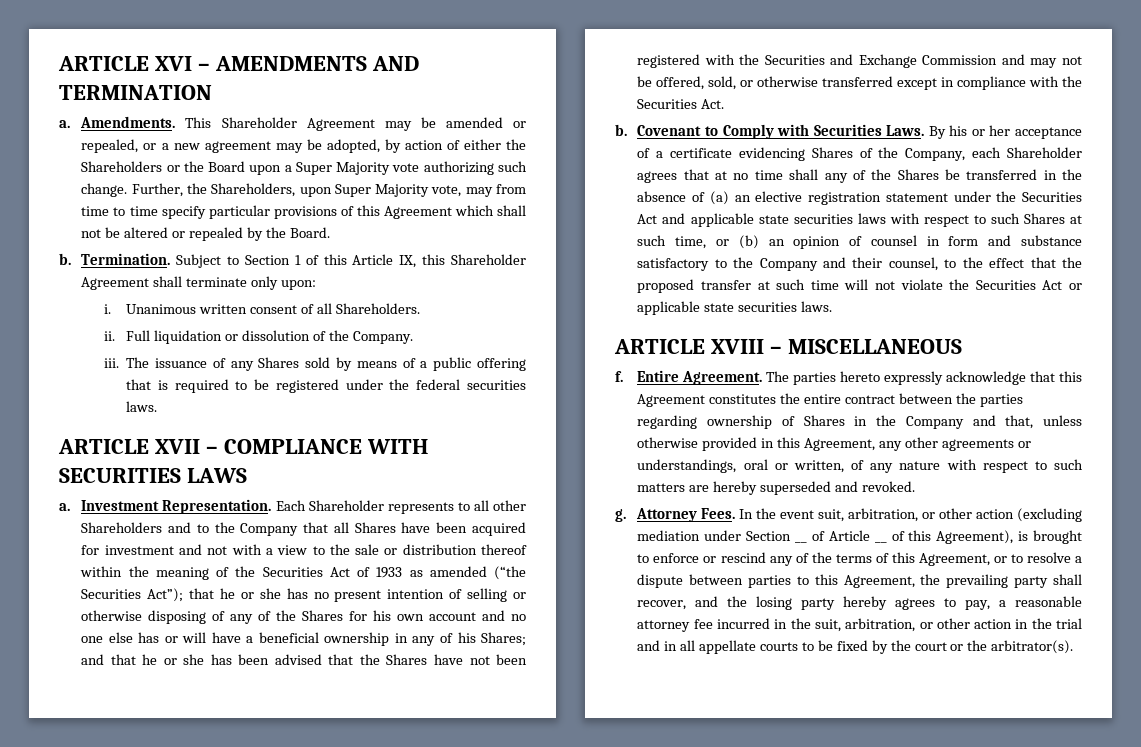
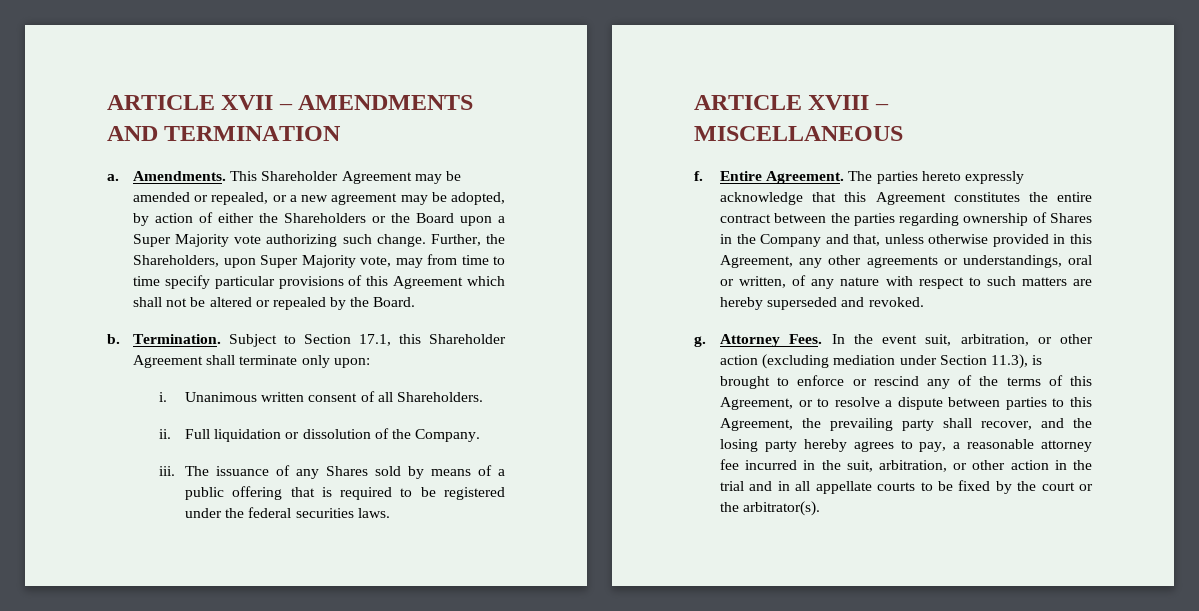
- ARTICLE XVI – AMENDMENTS AND TERMINATION
+ ARTICLE XVII – AMENDMENTS AND TERMINATION
- Subject to Section 1 of this Article IX, this Shareholder Agreement shall terminate only upon:
+ Subject to Section 17.1, this Shareholder Agreement shall terminate only upon:
- ARTICLE XVII – COMPLIANCE WITH SECURITIES LAWS
- a. Investment Representation. Each Shareholder represents to all other Shareholders and to the Company that all Shares have been acquired for investment and not with a view to the sale or distribution thereof within the meaning of the Securities Act of 1933 as amended (“the Securities Act”); that he or she has no present intention of selling or otherwise disposing of any of the Shares for his own account and no one else has or will have a beneficial ownership in any of his Shares; and that he or she has been advised that the Shares have not been registered with the Securities and Exchange Commission and may not be offered, sold, or otherwise transferred except in compliance with the Securities Act.
- b. Covenant to Comply with Securities Laws. By his or her acceptance of a certificate evidencing Shares of the Company, each Shareholder agrees that at no time shall any of the Shares be transferred in the absence of (a) an elective registration statement under the Securities Act and applicable state securities laws with respect to such Shares at such time, or (b) an opinion of counsel in form and substance satisfactory to the Company and their counsel, to the effect that the proposed transfer at such time will not violate the Securities Act or applicable state securities laws.
- In the event suit, arbitration, or other action (excluding mediation under Section __ of Article __ of this Agreement), is brought to enforce or rescind any of the terms of this Agreement, or to resolve a dispute between parties to this Agreement, the prevailing party shall recover, and the losing party hereby agrees to pay, a reasonable attorney fee incurred in the suit, arbitration, or other action in the trial and in all appellate courts to be fixed by the court or the arbitrator(s).
+ In the event suit, arbitration, or other action (excluding mediation under Section 11.3), is brought to enforce or rescind any of the terms of this Agreement, or to resolve a dispute between parties to this Agreement, the prevailing party shall recover, and the losing party hereby agrees to pay, a reasonable attorney fee incurred in the suit, arbitration, or other action in the trial and in all appellate courts to be fixed by the court or the arbitrator(s).

